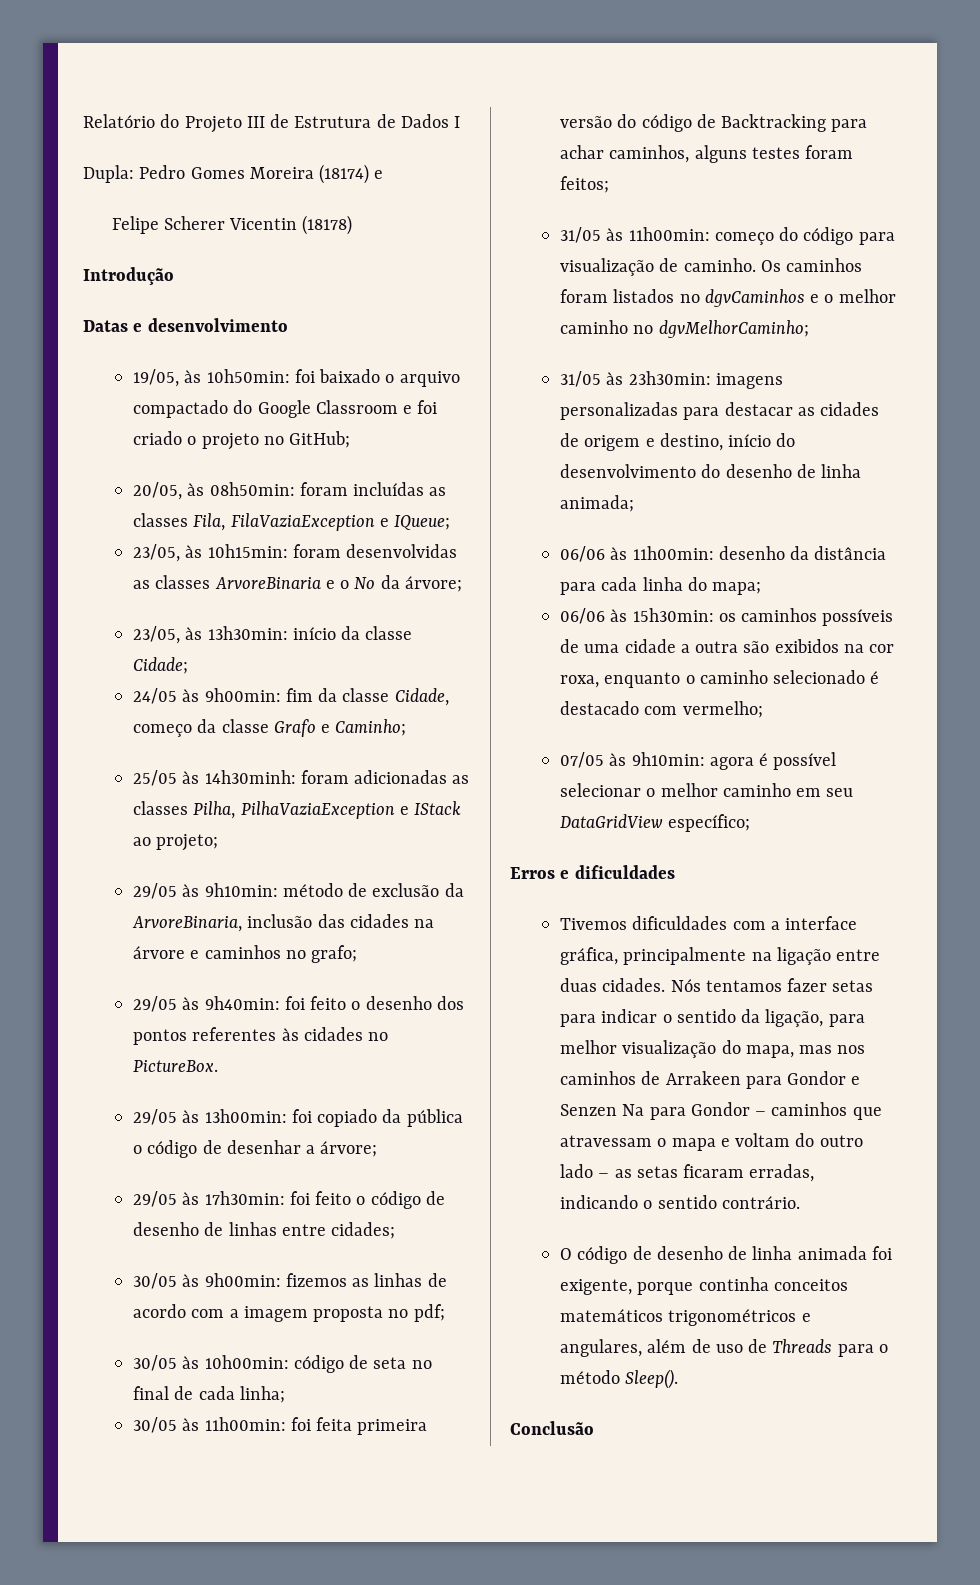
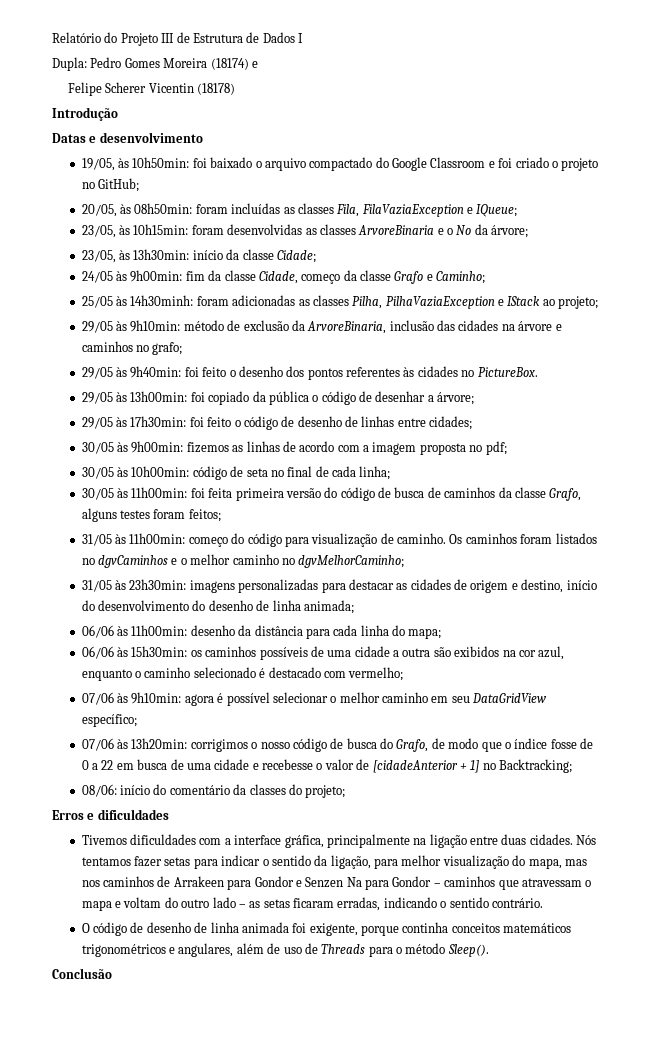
- 30/05 às 11h00min: foi feita primeira versão do código de Backtracking para achar caminhos, alguns testes foram feitos;
+ 30/05 às 11h00min: foi feita primeira versão do código de busca de caminhos da classe Grafo, alguns testes foram feitos;
- 06/06 às 15h30min: os caminhos possíveis de uma cidade a outra são exibidos na cor roxa, enquanto o caminho selecionado é destacado com vermelho;
+ 06/06 às 15h30min: os caminhos possíveis de uma cidade a outra são exibidos na cor azul, enquanto o caminho selecionado é destacado com vermelho;
- 07/05 às 9h10min: agora é possível selecionar o melhor caminho em seu DataGridView específico;
+ 07/06 às 9h10min: agora é possível selecionar o melhor caminho em seu DataGridView específico;
+ 07/06 às 13h20min: corrigimos o nosso código de busca do Grafo, de modo que o índice fosse de 0 a 22 em busca de uma cidade e recebesse o valor de [cidadeAnterior + 1] no Backtracking;
+ 08/06: início do comentário da classes do projeto;

